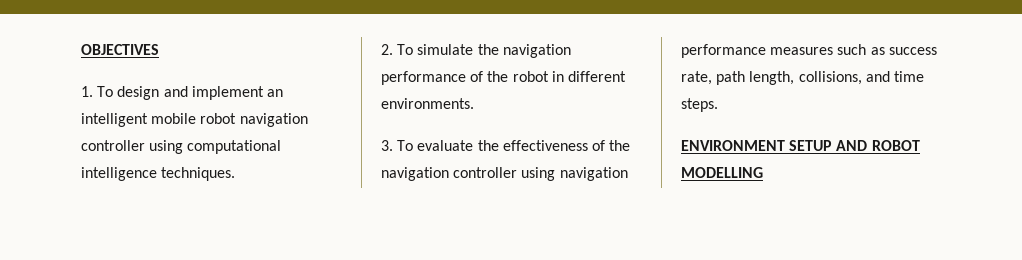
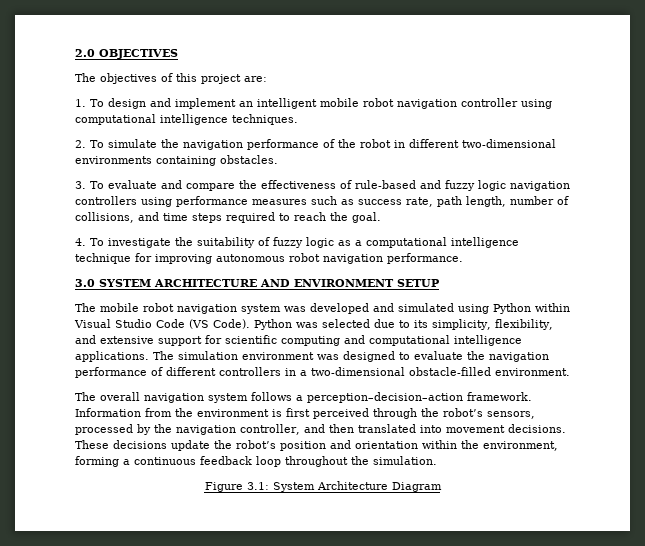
- OBJECTIVES
+ 2.0 OBJECTIVES
+ The objectives of this project are:
- 2. To simulate the navigation performance of the robot in different environments.
+ 2. To simulate the navigation performance of the robot in different two-dimensional environments containing obstacles.
- 3. To evaluate the effectiveness of the navigation controller using navigation performance measures such as success rate, path length, collisions, and time steps.
- ENVIRONMENT SETUP AND ROBOT MODELLING
+ 3. To evaluate and compare the effectiveness of rule-based and fuzzy logic navigation controllers using performance measures such as success rate, path length, number of collisions, and time steps required to reach the goal.
+ 4. To investigate the suitability of fuzzy logic as a computational intelligence technique for improving autonomous robot navigation performance.
+ 3.0 SYSTEM ARCHITECTURE AND ENVIRONMENT SETUP
+ The mobile robot navigation system was developed and simulated using Python within Visual Studio Code (VS Code). Python was selected due to its simplicity, flexibility, and extensive support for scientific computing and computational intelligence applications. The simulation environment was designed to evaluate the navigation performance of different controllers in a two-dimensional obstacle-filled environment.
+ The overall navigation system follows a perception–decision–action framework. Information from the environment is first perceived through the robot’s sensors, processed by the navigation controller, and then translated into movement decisions. These decisions update the robot’s position and orientation within the environment, forming a continuous feedback loop throughout the simulation.
+ Figure 3.1: System Architecture Diagram

